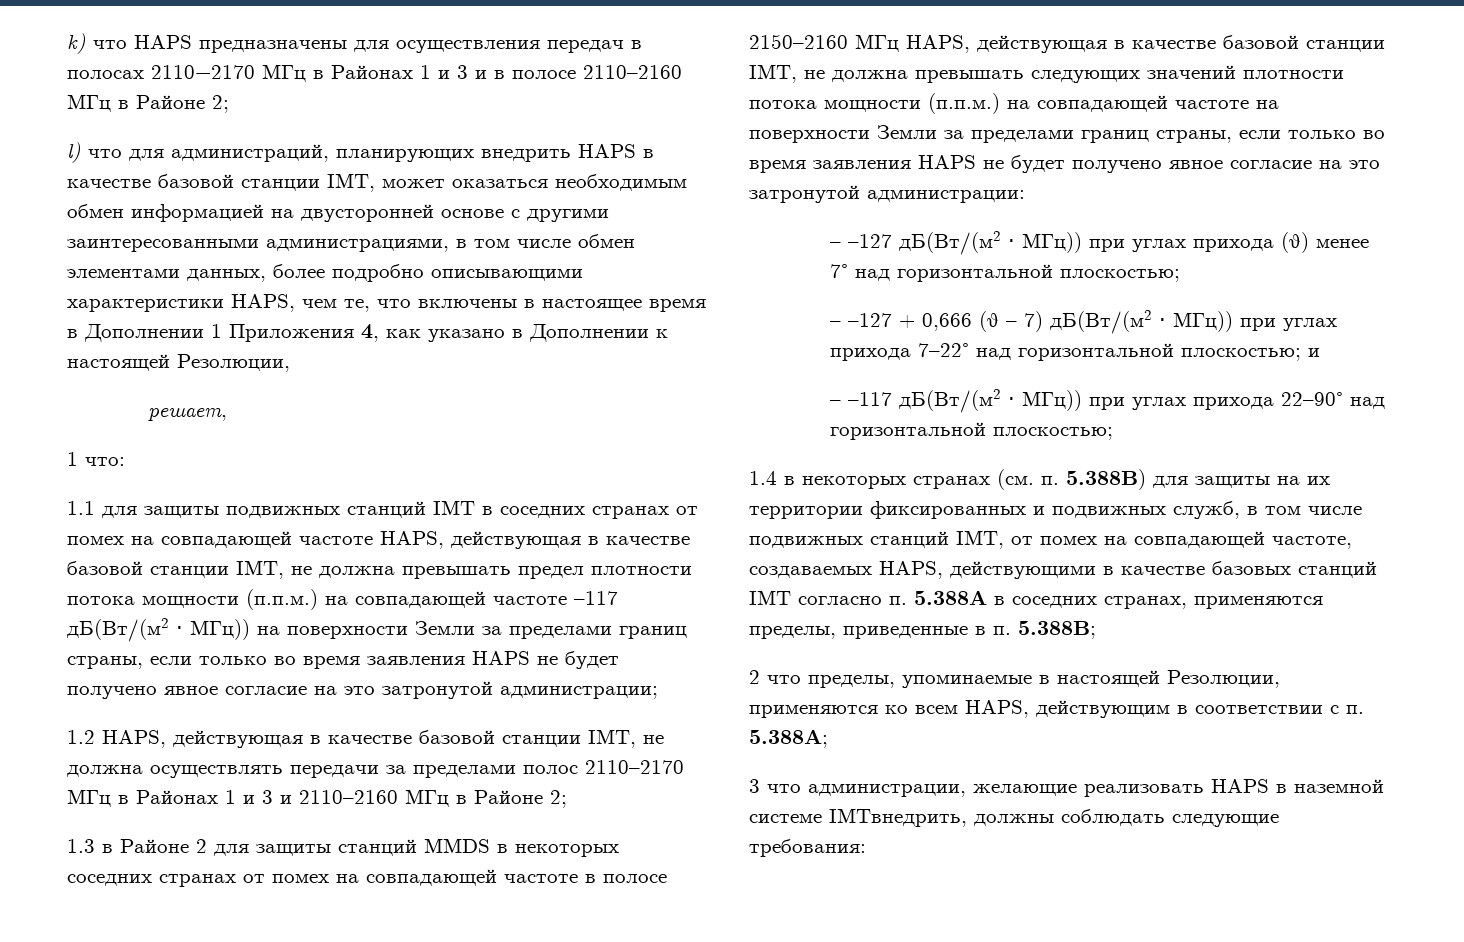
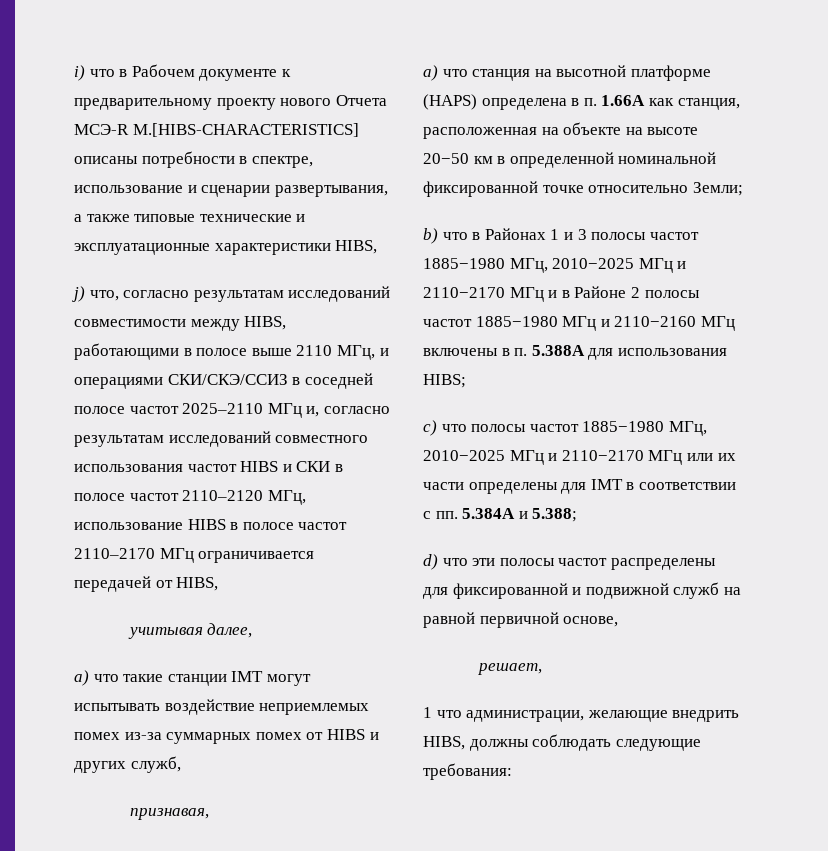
- k) что HAPS предназначены для осуществления передач в полосах 2110−2170 МГц в Районах 1 и 3 и в полосе 2110–2160 МГц в Районе 2;
- l) что для администраций, планирующих внедрить HAPS в качестве базовой станции IMT, может оказаться необходимым обмен информацией на двусторонней основе с другими заинтересованными администрациями, в том числе обмен элементами данных, более подробно описывающими характеристики HAPS, чем те, что включены в настоящее время в Дополнении 1 Приложения 4, как указано в Дополнении к настоящей Резолюции,
+ i) что в Рабочем документе к предварительному проекту нового Отчета МСЭ-R M.[HIBS-CHARACTERISTICS] описаны потребности в спектре, использование и сценарии развертывания, а также типовые технические и эксплуатационные характеристики HIBS,
+ j) что, согласно результатам исследований совместимости между HIBS, работающими в полосе выше 2110 МГц, и операциями СКИ/СКЭ/ССИЗ в соседней полосе частот 2025–2110 МГц и, согласно результатам исследований совместного использования частот HIBS и СКИ в полосе частот 2110–2120 МГц, использование HIBS в полосе частот 2110–2170 МГц ограничивается передачей от HIBS,
+ учитывая далее,
+ a) что такие станции IMT могут испытывать воздействие неприемлемых помех из-за суммарных помех от HIBS и других служб,
+ признавая,
+ a) что станция на высотной платформе (HAPS) определена в п. 1.66A как станция, расположенная на объекте на высоте 20−50 км в определенной номинальной фиксированной точке относительно Земли;
+ b) что в Районах 1 и 3 полосы частот 1885−1980 МГц, 2010−2025 МГц и 2110−2170 МГц и в Районе 2 полосы частот 1885−1980 МГц и 2110−2160 МГц включены в п. 5.388А для использования HIBS;
+ c) что полосы частот 1885−1980 МГц, 2010−2025 МГц и 2110−2170 МГц или их части определены для IMT в соответствии с пп. 5.384A и 5.388;
+ d) что эти полосы частот распределены для фиксированной и подвижной служб на равной первичной основе,
  решает,
- 1 что:
- 1.1 для защиты подвижных станций IMT в соседних странах от помех на совпадающей частоте HAPS, действующая в качестве базовой станции IMT, не должна превышать предел плотности потока мощности (п.п.м.) на совпадающей частоте –117 дБ(Вт/(м2 ⋅ МГц)) на поверхности Земли за пределами границ страны, если только во время заявления HAPS не будет получено явное согласие на это затронутой администрации;
- 1.2 HAPS, действующая в качестве базовой станции IMT, не должна осуществлять передачи за пределами полос 2110–2170 МГц в Районах 1 и 3 и 2110–2160 МГц в Районе 2;
- 1.3 в Районе 2 для защиты станций MMDS в некоторых соседних странах от помех на совпадающей частоте в полосе 2150–2160 МГц HAPS, действующая в качестве базовой станции IMT, не должна превышать следующих значений плотности потока мощности (п.п.м.) на совпадающей частоте на поверхности Земли за пределами границ страны, если только во время заявления HAPS не будет получено явное согласие на это затронутой администрации:
- – –127 дБ(Вт/(м2 ⋅ МГц)) при углах прихода (θ) менее 7° над горизонтальной плоскостью;
- – –127 + 0,666 (θ – 7) дБ(Вт/(м2 ⋅ МГц)) при углах прихода 7–22° над горизонтальной плоскостью; и
- – –117 дБ(Вт/(м2 ⋅ МГц)) при углах прихода 22–90° над горизонтальной плоскостью;
- 1.4 в некоторых странах (см. п. 5.388В) для защиты на их территории фиксированных и подвижных служб, в том числе подвижных станций IMT, от помех на совпадающей частоте, создаваемых HAPS, действующими в качестве базовых станций IMT согласно п. 5.388А в соседних странах, применяются пределы, приведенные в п. 5.388В;
- 2 что пределы, упоминаемые в настоящей Резолюции, применяются ко всем HAPS, действующим в соответствии с п. 5.388А;
- 3 что администрации, желающие реализовать HAPS в наземной системе IMTвнедрить, должны соблюдать следующие требования:
+ 1 что администрации, желающие внедрить HIBS, должны соблюдать следующие требования:

